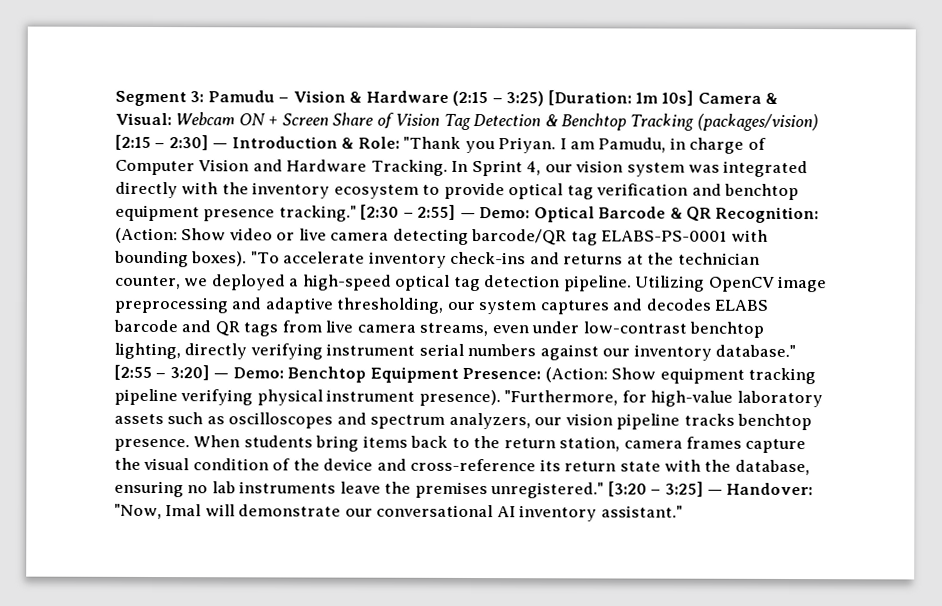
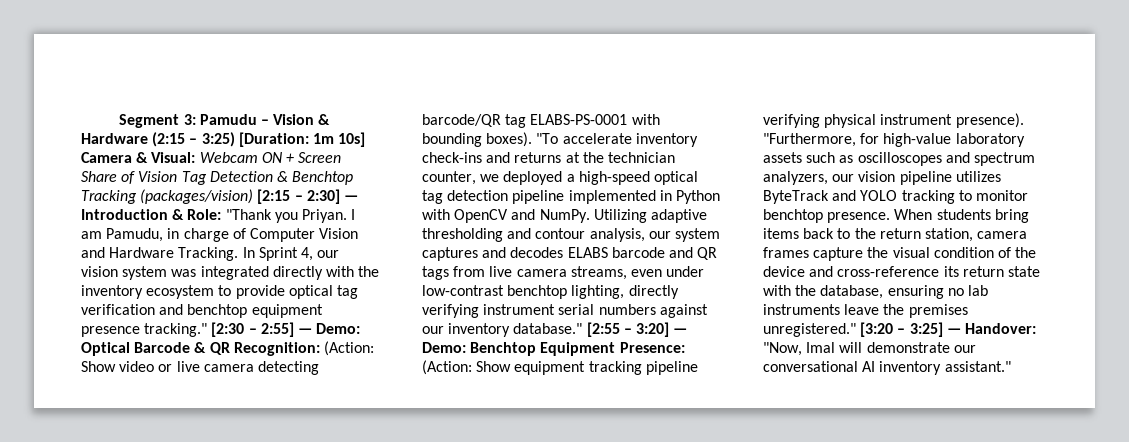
- "To accelerate inventory check-ins and returns at the technician counter, we deployed a high-speed optical tag detection pipeline. Utilizing OpenCV image preprocessing and adaptive thresholding, our system captures and decodes ELABS barcode and QR tags from live camera streams, even under low-contrast benchtop lighting, directly verifying instrument serial numbers against our inventory database."
+ "To accelerate inventory check-ins and returns at the technician counter, we deployed a high-speed optical tag detection pipeline implemented in Python with OpenCV and NumPy. Utilizing adaptive thresholding and contour analysis, our system captures and decodes ELABS barcode and QR tags from live camera streams, even under low-contrast benchtop lighting, directly verifying instrument serial numbers against our inventory database."
- "Furthermore, for high-value laboratory assets such as oscilloscopes and spectrum analyzers, our vision pipeline tracks benchtop presence.
+ "Furthermore, for high-value laboratory assets such as oscilloscopes and spectrum analyzers, our vision pipeline utilizes ByteTrack and YOLO tracking to monitor benchtop presence.

